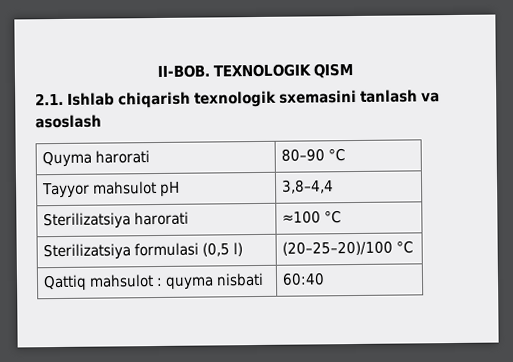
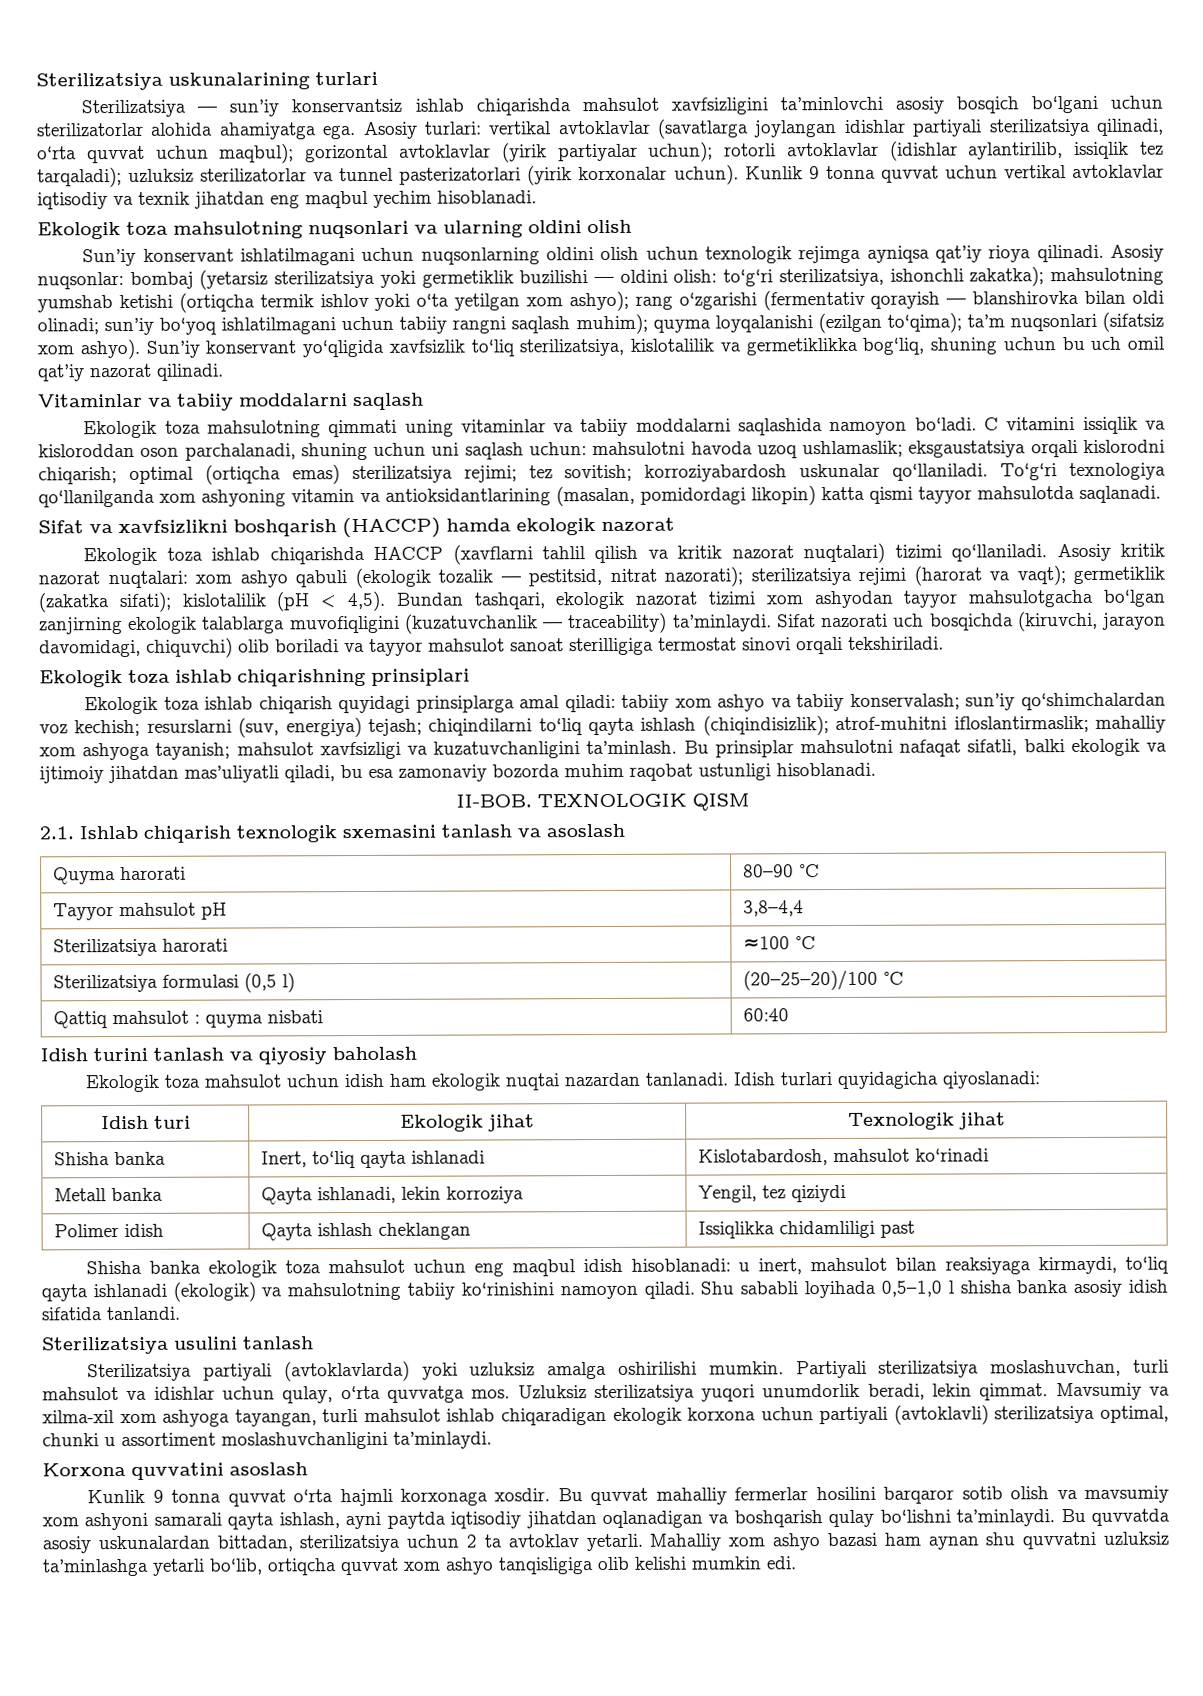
+ Sterilizatsiya uskunalarining turlari
+ Sterilizatsiya — sun’iy konservantsiz ishlab chiqarishda mahsulot xavfsizligini ta’minlovchi asosiy bosqich bo‘lgani uchun sterilizatorlar alohida ahamiyatga ega. Asosiy turlari: vertikal avtoklavlar (savatlarga joylangan idishlar partiyali sterilizatsiya qilinadi, o‘rta quvvat uchun maqbul); gorizontal avtoklavlar (yirik partiyalar uchun); rotorli avtoklavlar (idishlar aylantirilib, issiqlik tez tarqaladi); uzluksiz sterilizatorlar va tunnel pasterizatorlari (yirik korxonalar uchun). Kunlik 9 tonna quvvat uchun vertikal avtoklavlar iqtisodiy va texnik jihatdan eng maqbul yechim hisoblanadi.
+ Ekologik toza mahsulotning nuqsonlari va ularning oldini olish
+ Sun’iy konservant ishlatilmagani uchun nuqsonlarning oldini olish uchun texnologik rejimga ayniqsa qat’iy rioya qilinadi. Asosiy nuqsonlar: bombaj (yetarsiz sterilizatsiya yoki germetiklik buzilishi — oldini olish: to‘g‘ri sterilizatsiya, ishonchli zakatka); mahsulotning yumshab ketishi (ortiqcha termik ishlov yoki o‘ta yetilgan xom ashyo); rang o‘zgarishi (fermentativ qorayish — blanshirovka bilan oldi olinadi; sun’iy bo‘yoq ishlatilmagani uchun tabiiy rangni saqlash muhim); quyma loyqalanishi (ezilgan to‘qima); ta’m nuqsonlari (sifatsiz xom ashyo). Sun’iy konservant yo‘qligida xavfsizlik to‘liq sterilizatsiya, kislotalilik va germetiklikka bog‘liq, shuning uchun bu uch omil qat’iy nazorat qilinadi.
+ Vitaminlar va tabiiy moddalarni saqlash
+ Ekologik toza mahsulotning qimmati uning vitaminlar va tabiiy moddalarni saqlashida namoyon bo‘ladi. C vitamini issiqlik va kisloroddan oson parchalanadi, shuning uchun uni saqlash uchun: mahsulotni havoda uzoq ushlamaslik; eksgaustatsiya orqali kislorodni chiqarish; optimal (ortiqcha emas) sterilizatsiya rejimi; tez sovitish; korroziyabardosh uskunalar qo‘llaniladi. To‘g‘ri texnologiya qo‘llanilganda xom ashyoning vitamin va antioksidantlarining (masalan, pomidordagi likopin) katta qismi tayyor mahsulotda saqlanadi.
+ Sifat va xavfsizlikni boshqarish (HACCP) hamda ekologik nazorat
+ Ekologik toza ishlab chiqarishda HACCP (xavflarni tahlil qilish va kritik nazorat nuqtalari) tizimi qo‘llaniladi. Asosiy kritik nazorat nuqtalari: xom ashyo qabuli (ekologik tozalik — pestitsid, nitrat nazorati); sterilizatsiya rejimi (harorat va vaqt); germetiklik (zakatka sifati); kislotalilik (pH < 4,5). Bundan tashqari, ekologik nazorat tizimi xom ashyodan tayyor mahsulotgacha bo‘lgan zanjirning ekologik talablarga muvofiqligini (kuzatuvchanlik — traceability) ta’minlaydi. Sifat nazorati uch bosqichda (kiruvchi, jarayon davomidagi, chiquvchi) olib boriladi va tayyor mahsulot sanoat sterilligiga termostat sinovi orqali tekshiriladi.
+ Ekologik toza ishlab chiqarishning prinsiplari
+ Ekologik toza ishlab chiqarish quyidagi prinsiplarga amal qiladi: tabiiy xom ashyo va tabiiy konservalash; sun’iy qo‘shimchalardan voz kechish; resurslarni (suv, energiya) tejash; chiqindilarni to‘liq qayta ishlash (chiqindisizlik); atrof-muhitni ifloslantirmaslik; mahalliy xom ashyoga tayanish; mahsulot xavfsizligi va kuzatuvchanligini ta’minlash. Bu prinsiplar mahsulotni nafaqat sifatli, balki ekologik va ijtimoiy jihatdan mas’uliyatli qiladi, bu esa zamonaviy bozorda muhim raqobat ustunligi hisoblanadi.
+ Idish turini tanlash va qiyosiy baholash
+ Ekologik toza mahsulot uchun idish ham ekologik nuqtai nazardan tanlanadi. Idish turlari quyidagicha qiyoslanadi:
+ Idish turi | Ekologik jihat | Texnologik jihat
+ Shisha banka | Inert, to‘liq qayta ishlanadi | Kislotabardosh, mahsulot ko‘rinadi
+ Metall banka | Qayta ishlanadi, lekin korroziya | Yengil, tez qiziydi
+ Polimer idish | Qayta ishlash cheklangan | Issiqlikka chidamliligi past
+ Shisha banka ekologik toza mahsulot uchun eng maqbul idish hisoblanadi: u inert, mahsulot bilan reaksiyaga kirmaydi, to‘liq qayta ishlanadi (ekologik) va mahsulotning tabiiy ko‘rinishini namoyon qiladi. Shu sababli loyihada 0,5–1,0 l shisha banka asosiy idish sifatida tanlandi.
+ Sterilizatsiya usulini tanlash
+ Sterilizatsiya partiyali (avtoklavlarda) yoki uzluksiz amalga oshirilishi mumkin. Partiyali sterilizatsiya moslashuvchan, turli mahsulot va idishlar uchun qulay, o‘rta quvvatga mos. Uzluksiz sterilizatsiya yuqori unumdorlik beradi, lekin qimmat. Mavsumiy va xilma-xil xom ashyoga tayangan, turli mahsulot ishlab chiqaradigan ekologik korxona uchun partiyali (avtoklavli) sterilizatsiya optimal, chunki u assortiment moslashuvchanligini ta’minlaydi.
+ Korxona quvvatini asoslash
+ Kunlik 9 tonna quvvat o‘rta hajmli korxonaga xosdir. Bu quvvat mahalliy fermerlar hosilini barqaror sotib olish va mavsumiy xom ashyoni samarali qayta ishlash, ayni paytda iqtisodiy jihatdan oqlanadigan va boshqarish qulay bo‘lishni ta’minlaydi. Bu quvvatda asosiy uskunalardan bittadan, sterilizatsiya uchun 2 ta avtoklav yetarli. Mahalliy xom ashyo bazasi ham aynan shu quvvatni uzluksiz ta’minlashga yetarli bo‘lib, ortiqcha quvvat xom ashyo tanqisligiga olib kelishi mumkin edi.

